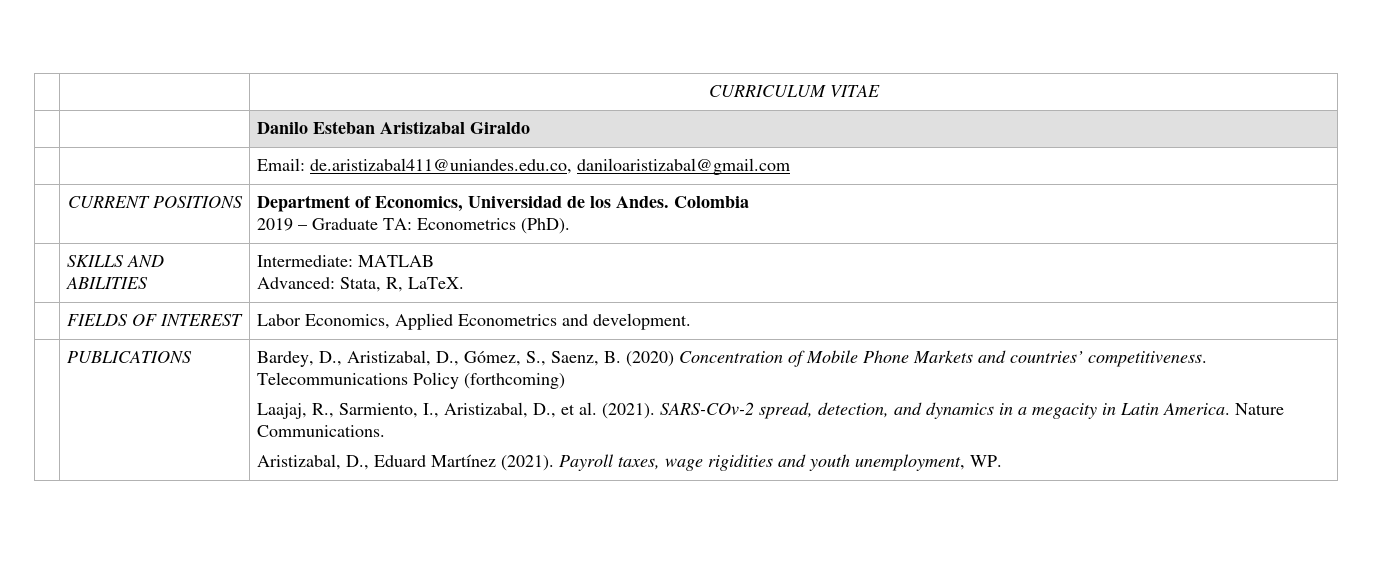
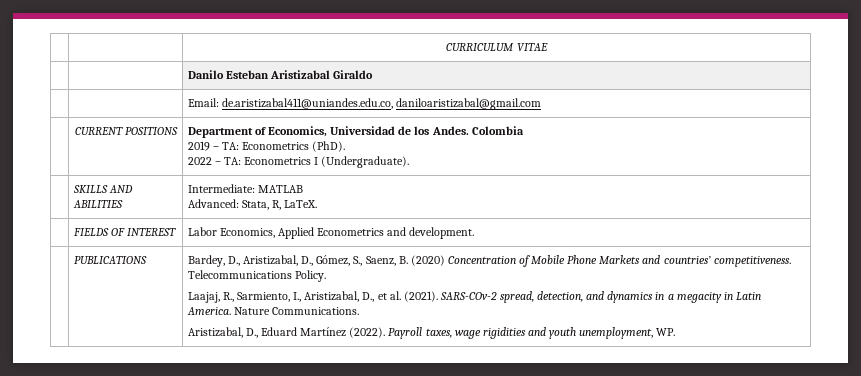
  | CURRENT POSITIONS | Department of Economics, Universidad de los Andes. Colombia
- 2019 – Graduate TA: Econometrics (PhD).
+ 2019 – TA: Econometrics (PhD).
+ 2022 – TA: Econometrics I (Undergraduate).
- Telecommunications Policy (forthcoming)
+ Telecommunications Policy.
- Aristizabal, D., Eduard Martínez (2021).
+ Aristizabal, D., Eduard Martínez (2022).

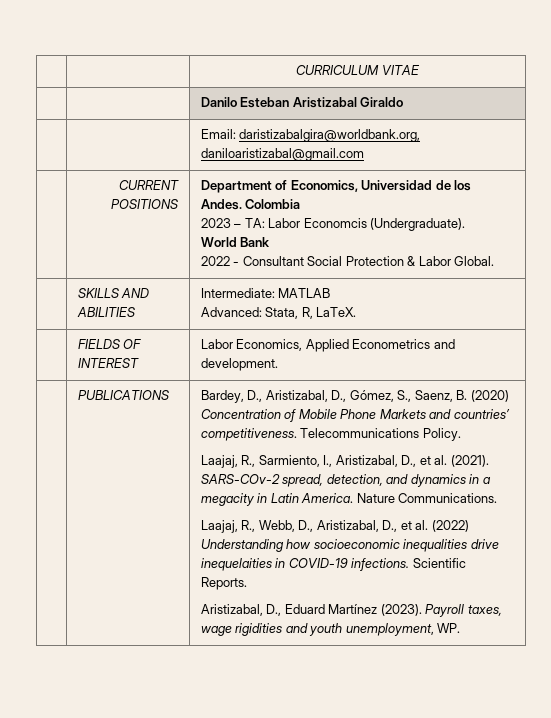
- | | Email: de.aristizabal411@uniandes.edu.co, daniloaristizabal@gmail.com
+ | | Email: daristizabalgira@worldbank.org, daniloaristizabal@gmail.com
  | CURRENT POSITIONS | Department of Economics, Universidad de los Andes. Colombia
- 2019 – TA: Econometrics (PhD).
- 2022 – TA: Econometrics I (Undergraduate).
+ 2023 – TA: Labor Economcis (Undergraduate).
+ World Bank
+ 2022 - Consultant Social Protection & Labor Global.
+ Laajaj, R., Webb, D., Aristizabal, D., et al. (2022) Understanding how socioeconomic inequalities drive inequelaities in COVID-19 infections. Scientific Reports.
- Aristizabal, D., Eduard Martínez (2022).
+ Aristizabal, D., Eduard Martínez (2023).

